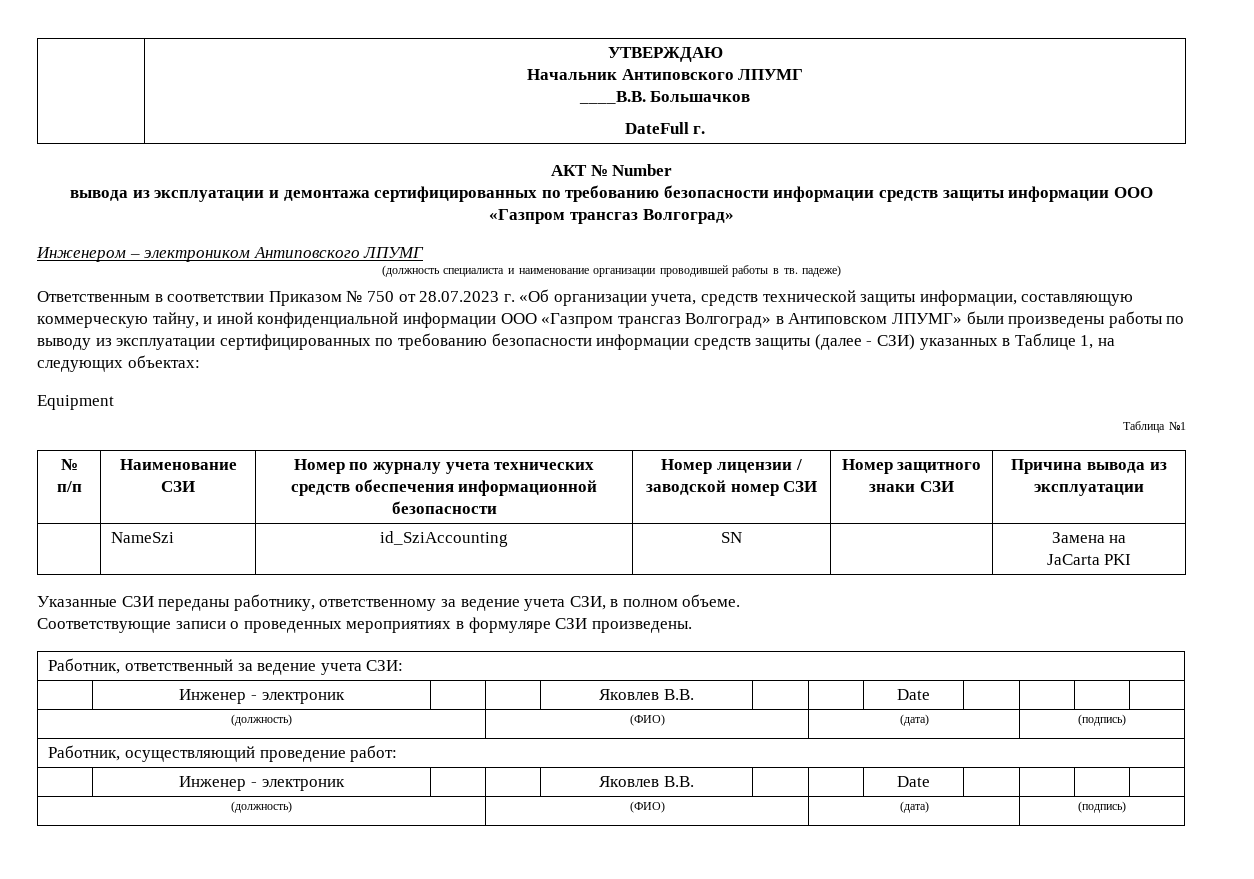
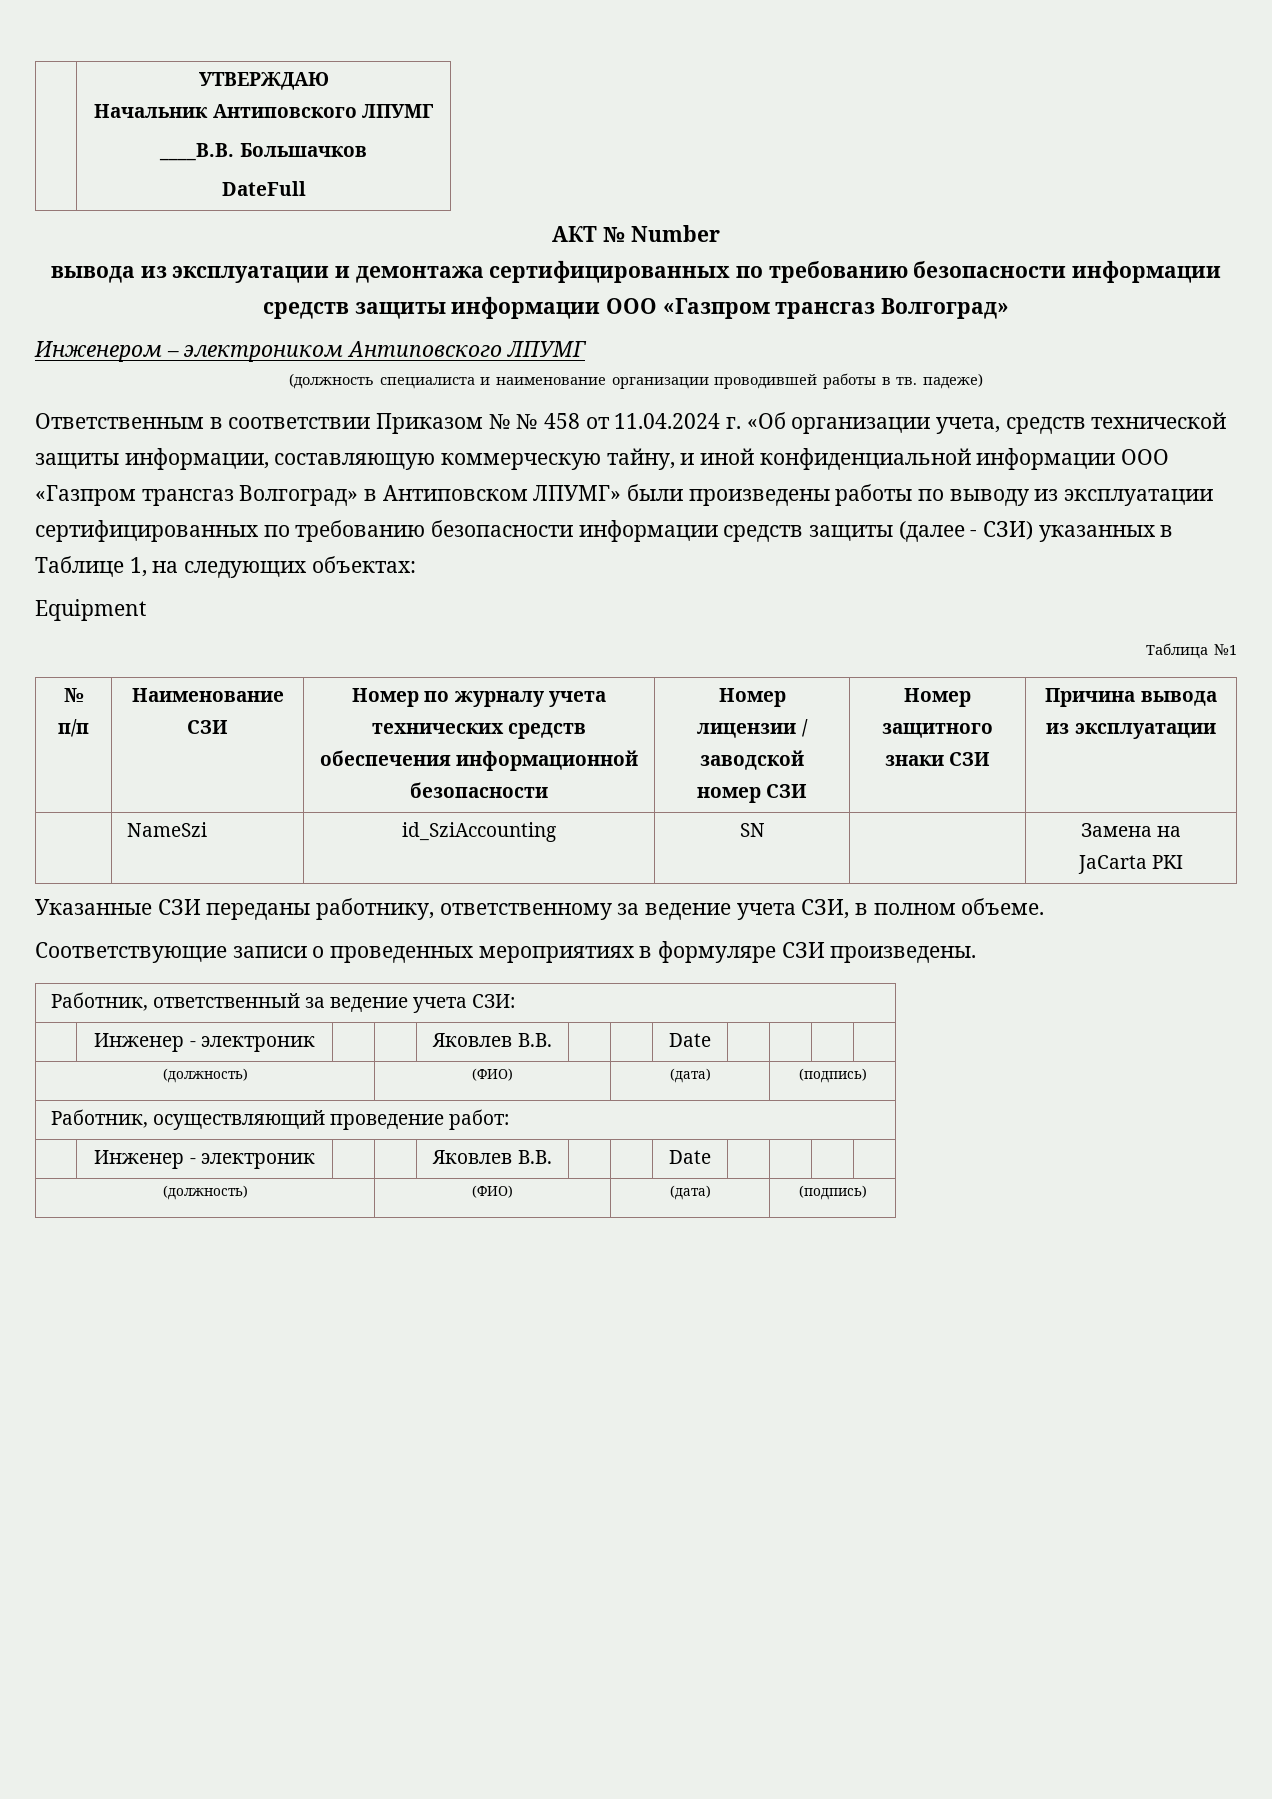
  | УТВЕРЖДАЮ
  Начальник Антиповского ЛПУМГ
  ____В.В. Большачков
- DateFull г.
+ DateFull
- Ответственным в соответствии Приказом № 750 от 28.07.2023 г. «Об организации учета, средств технической защиты информации, составляющую коммерческую тайну, и иной конфиденциальной информации ООО «Газпром трансгаз Волгоград» в Антиповском ЛПУМГ» были произведены работы по выводу из эксплуатации сертифицированных по требованию безопасности информации средств защиты (далее - СЗИ) указанных в Таблице 1, на следующих объектах:
+ Ответственным в соответствии Приказом № № 458 от 11.04.2024 г. «Об организации учета, средств технической защиты информации, составляющую коммерческую тайну, и иной конфиденциальной информации ООО «Газпром трансгаз Волгоград» в Антиповском ЛПУМГ» были произведены работы по выводу из эксплуатации сертифицированных по требованию безопасности информации средств защиты (далее - СЗИ) указанных в Таблице 1, на следующих объектах:

